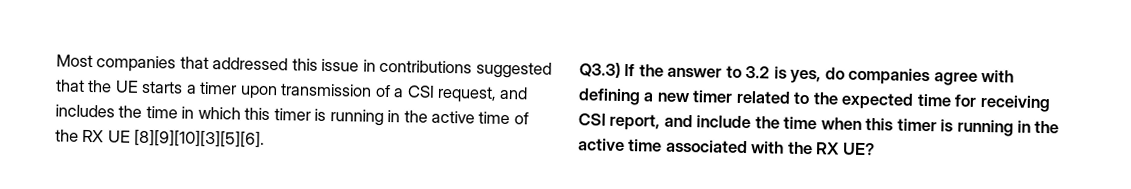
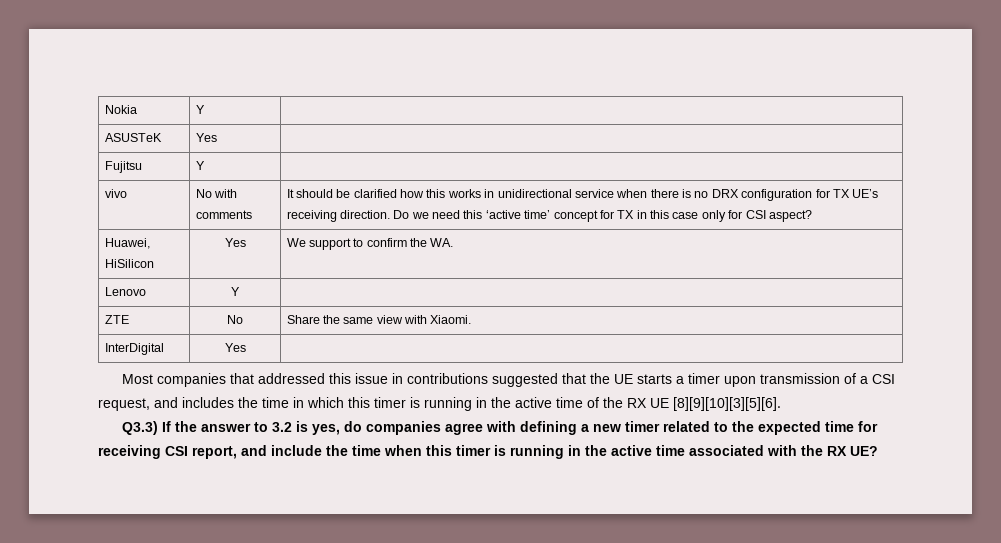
+ Nokia | Y |
+ ASUSTeK | Yes |
+ Fujitsu | Y |
+ vivo | No with comments | It should be clarified how this works in unidirectional service when there is no DRX configuration for TX UE’s receiving direction. Do we need this ‘active time’ concept for TX in this case only for CSI aspect?
+ Huawei, HiSilicon | Yes | We support to confirm the WA.
+ Lenovo | Y |
+ ZTE | No | Share the same view with Xiaomi.
+ InterDigital | Yes |

